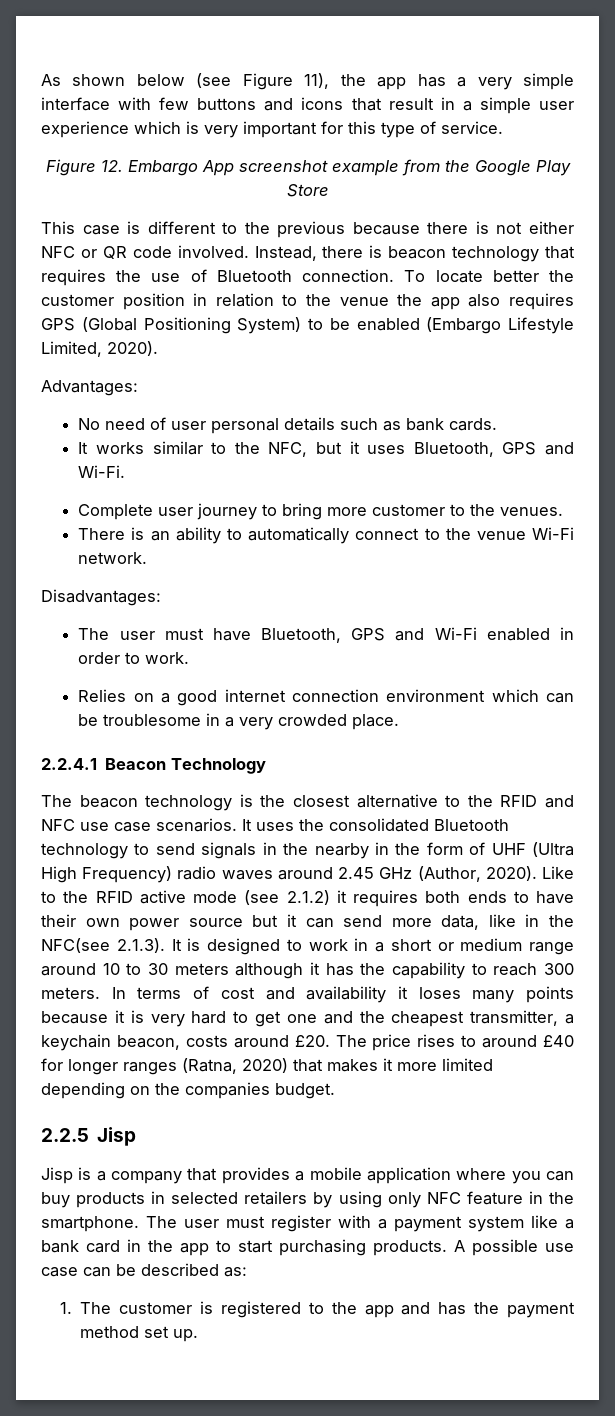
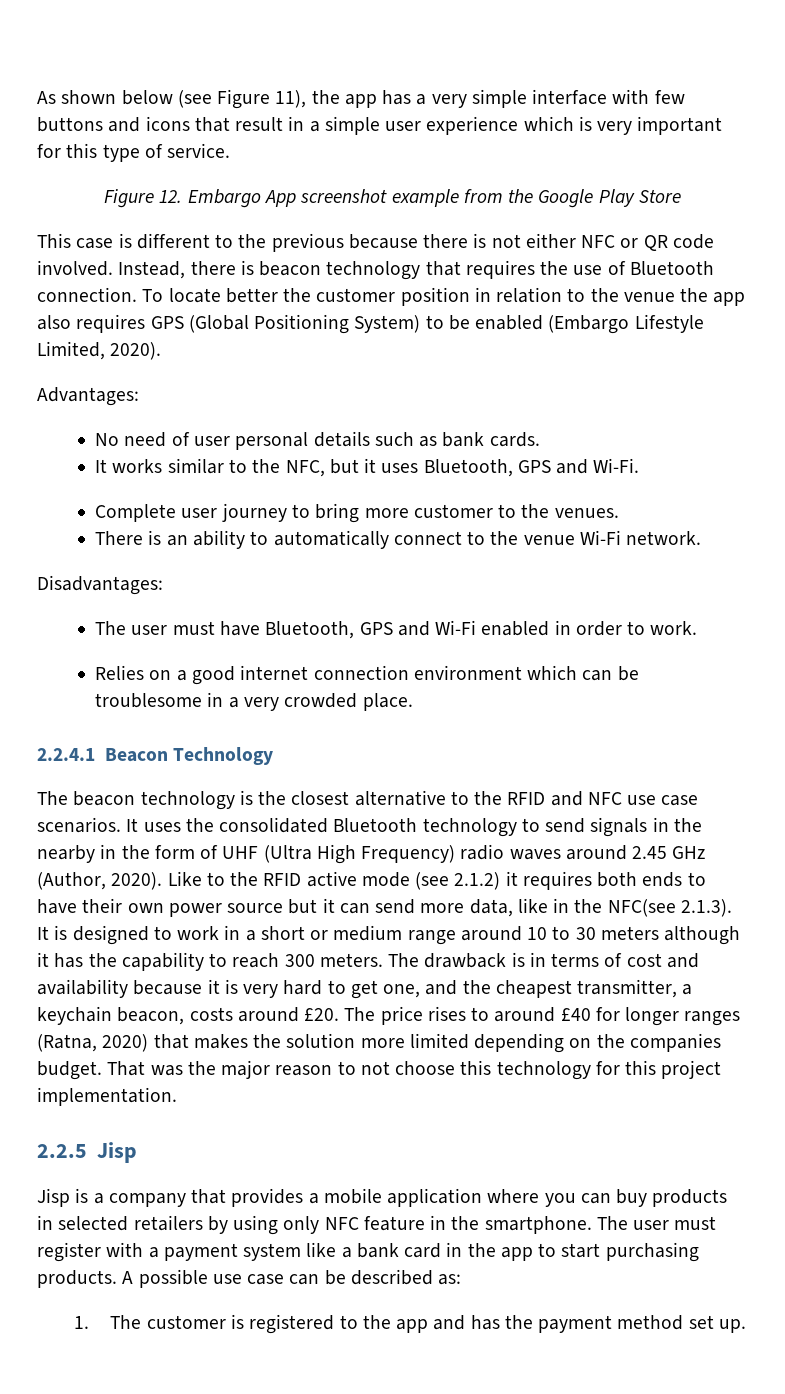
- In terms of cost and availability it loses many points because it is very hard to get one and the cheapest transmitter, a keychain beacon, costs around £20.
+ The drawback is in terms of cost and availability because it is very hard to get one, and the cheapest transmitter, a keychain beacon, costs around £20.
- The price rises to around £40 for longer ranges (Ratna, 2020) that makes it more limited depending on the companies budget.
+ The price rises to around £40 for longer ranges (Ratna, 2020) that makes the solution more limited depending on the companies budget. That was the major reason to not choose this technology for this project implementation.

